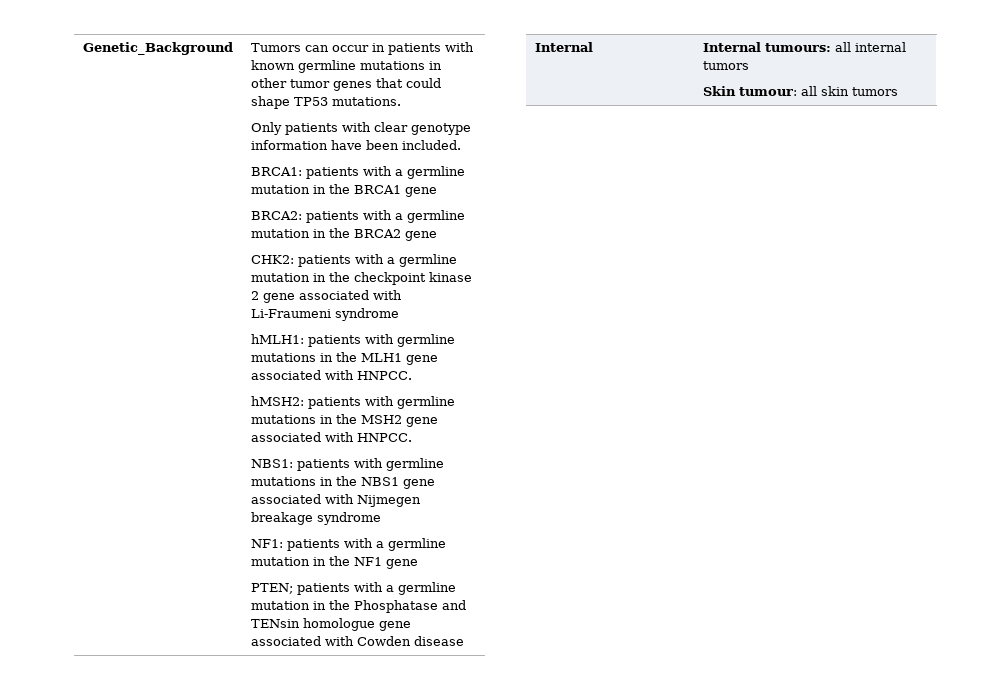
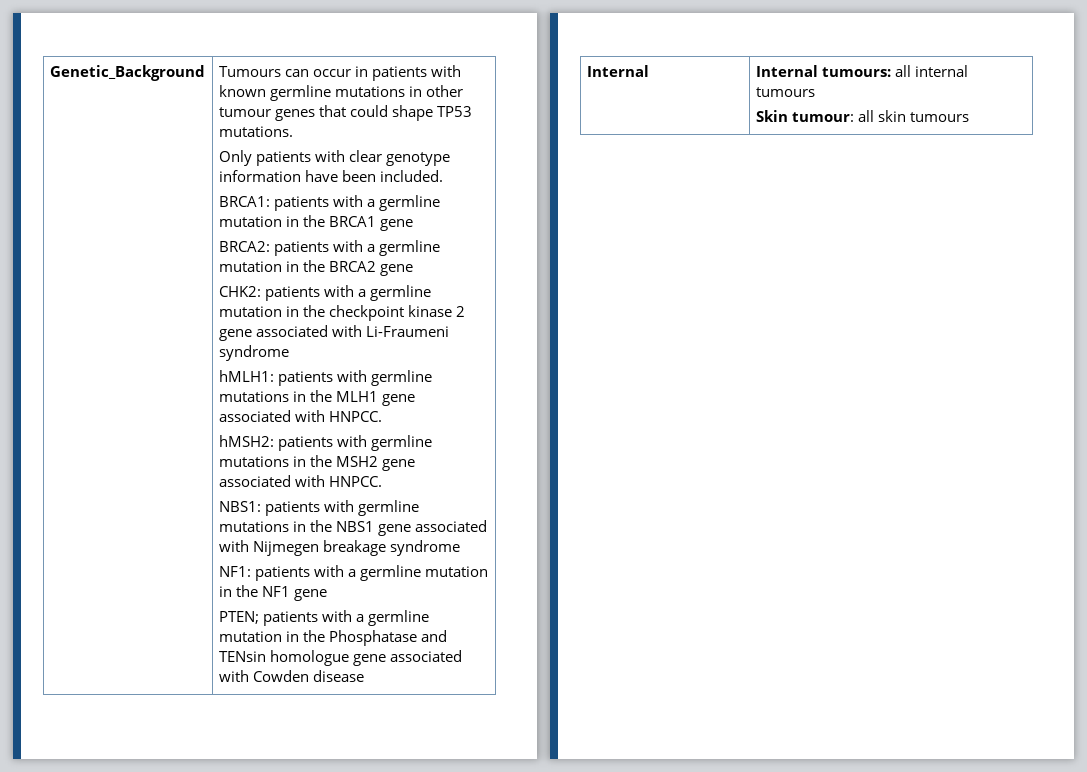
- Tumors can occur in patients with known germline mutations in other tumor genes that could shape TP53 mutations.
+ Tumours can occur in patients with known germline mutations in other tumour genes that could shape TP53 mutations.
- Internal | Internal tumours: all internal tumors
- Skin tumour: all skin tumors
+ Internal | Internal tumours: all internal tumours
+ Skin tumour: all skin tumours

